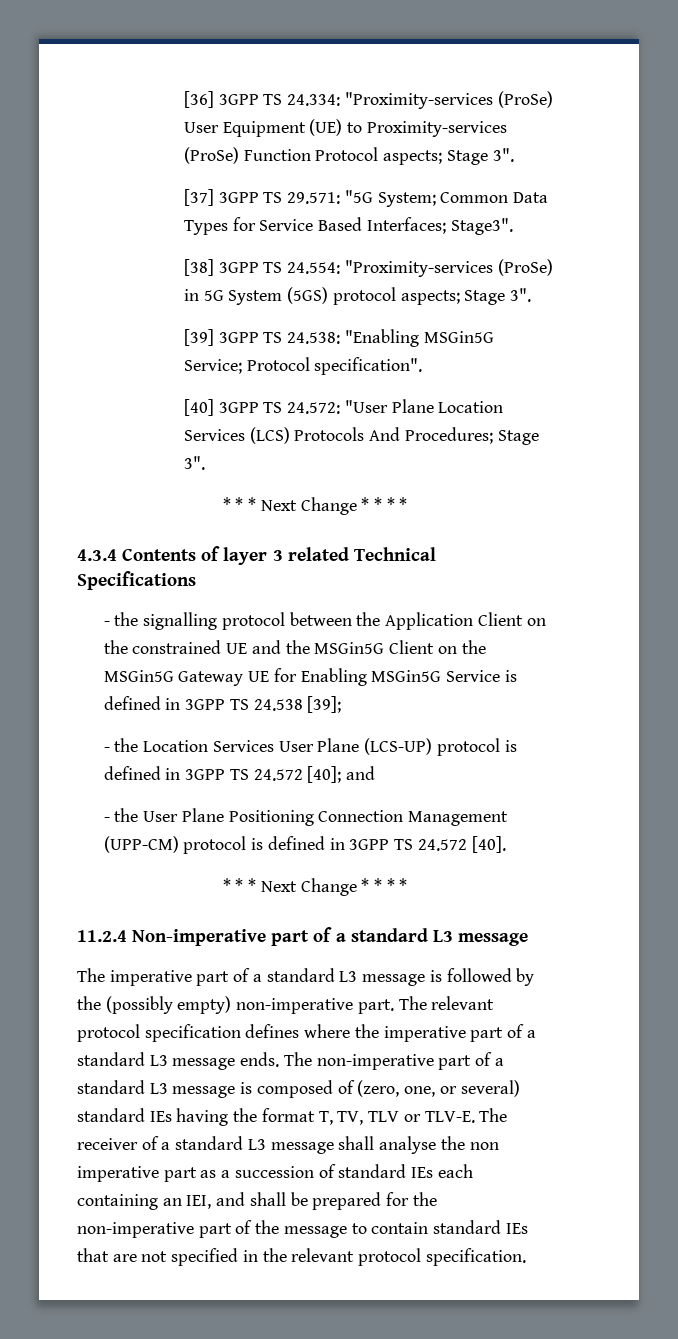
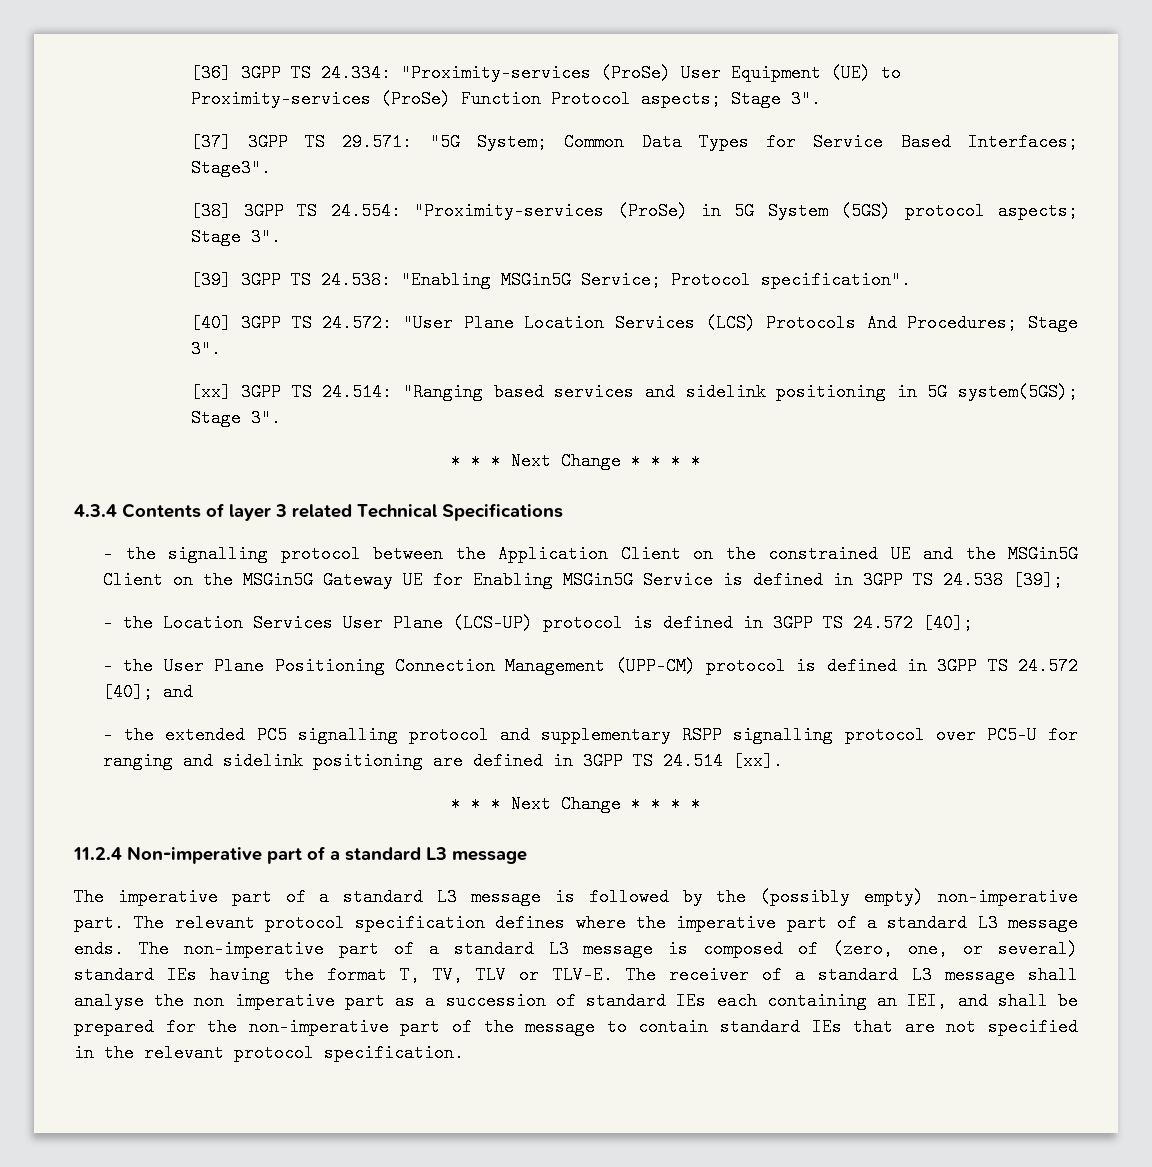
+ [xx] 3GPP TS 24.514: "Ranging based services and sidelink positioning in 5G system(5GS); Stage 3".
- - the Location Services User Plane (LCS-UP) protocol is defined in 3GPP TS 24.572 [40]; and
+ - the Location Services User Plane (LCS-UP) protocol is defined in 3GPP TS 24.572 [40];
- - the User Plane Positioning Connection Management (UPP-CM) protocol is defined in 3GPP TS 24.572 [40].
+ - the User Plane Positioning Connection Management (UPP-CM) protocol is defined in 3GPP TS 24.572 [40]; and
+ - the extended PC5 signalling protocol and supplementary RSPP signalling protocol over PC5-U for ranging and sidelink positioning are defined in 3GPP TS 24.514 [xx].

